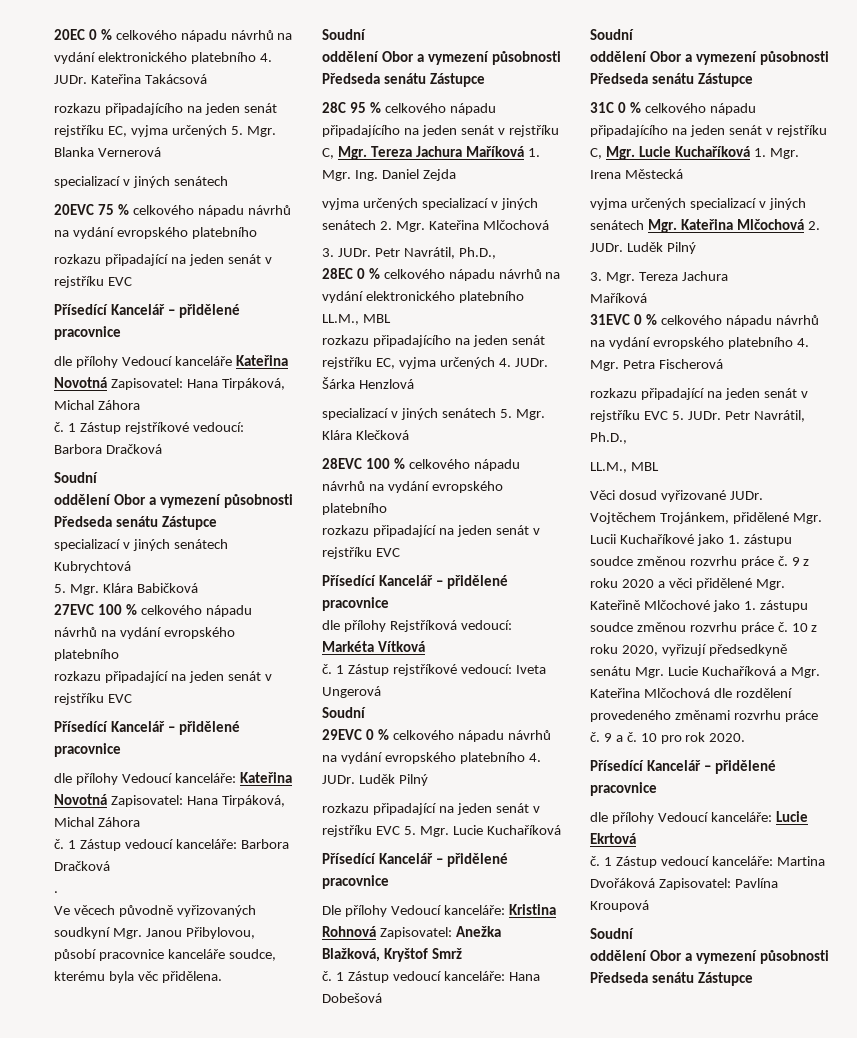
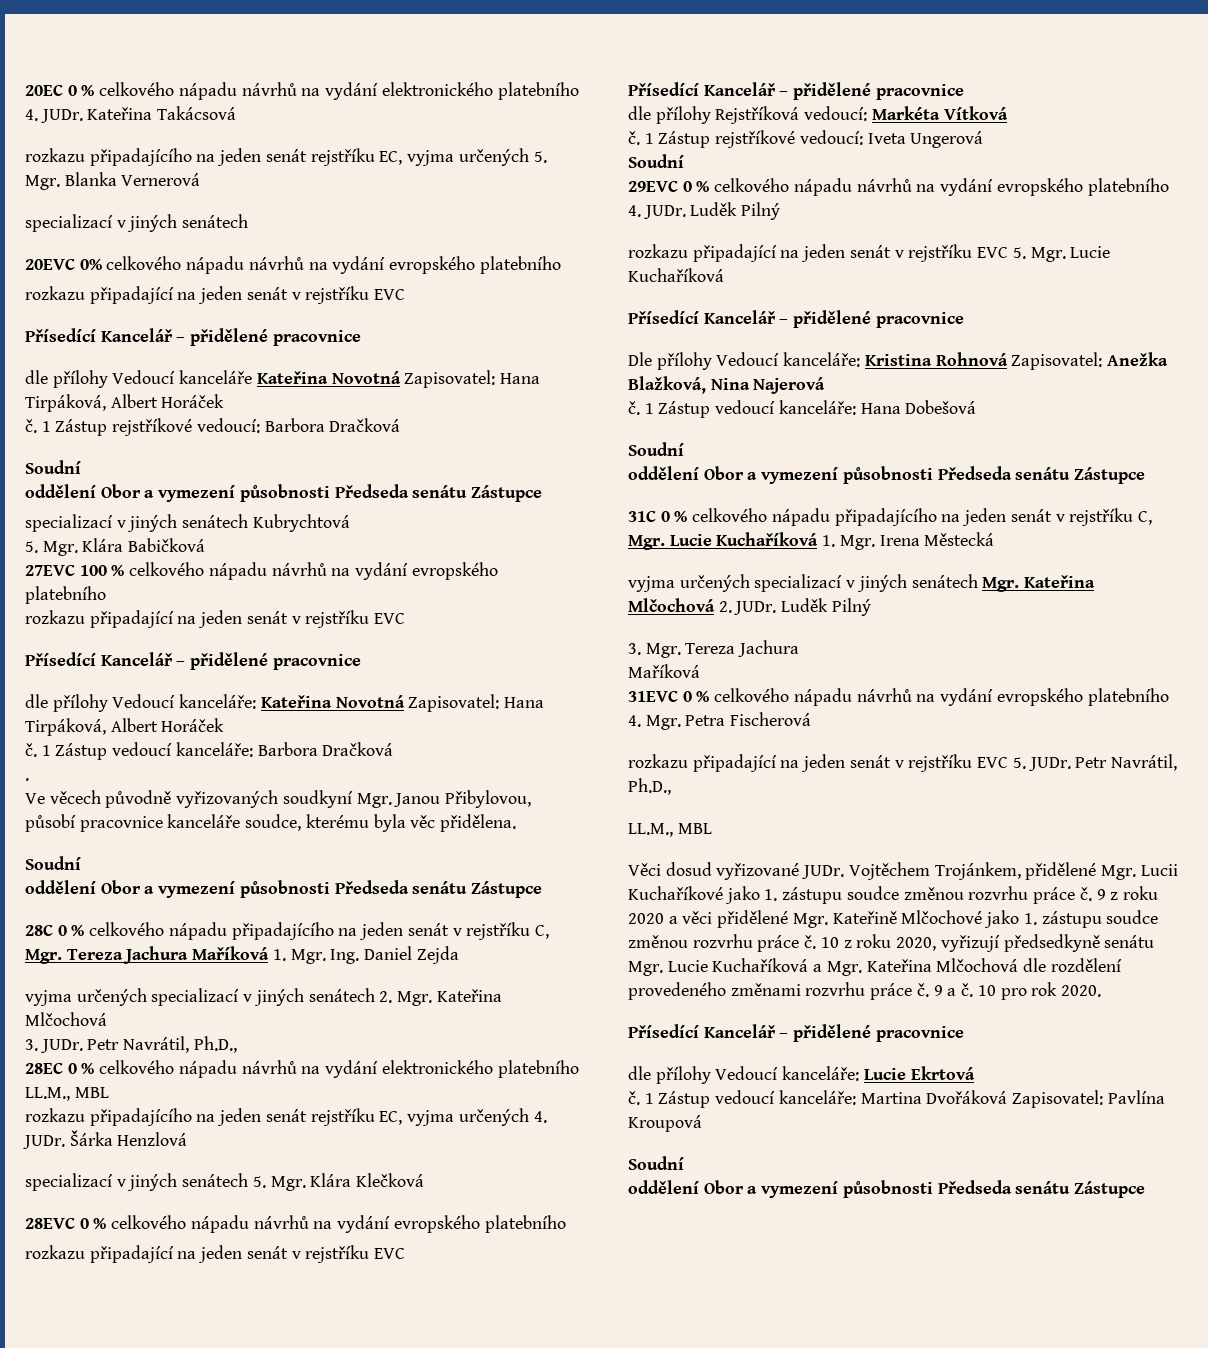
- 20EVC 75 % celkového nápadu návrhů na vydání evropského platebního
+ 20EVC 0% celkového nápadu návrhů na vydání evropského platebního
- dle přílohy Vedoucí kanceláře Kateřina Novotná Zapisovatel: Hana Tirpáková, Michal Záhora
+ dle přílohy Vedoucí kanceláře Kateřina Novotná Zapisovatel: Hana Tirpáková, Albert Horáček
- dle přílohy Vedoucí kanceláře: Kateřina Novotná Zapisovatel: Hana Tirpáková, Michal Záhora
+ dle přílohy Vedoucí kanceláře: Kateřina Novotná Zapisovatel: Hana Tirpáková, Albert Horáček
- 28C 95 % celkového nápadu připadajícího na jeden senát v rejstříku C, Mgr. Tereza Jachura Maříková 1. Mgr. Ing. Daniel Zejda
+ 28C 0 % celkového nápadu připadajícího na jeden senát v rejstříku C, Mgr. Tereza Jachura Maříková 1. Mgr. Ing. Daniel Zejda
- 28EVC 100 % celkového nápadu návrhů na vydání evropského platebního
+ 28EVC 0 % celkového nápadu návrhů na vydání evropského platebního
- Dle přílohy Vedoucí kanceláře: Kristina Rohnová Zapisovatel: Anežka Blažková, Kryštof Smrž
+ Dle přílohy Vedoucí kanceláře: Kristina Rohnová Zapisovatel: Anežka Blažková, Nina Najerová

